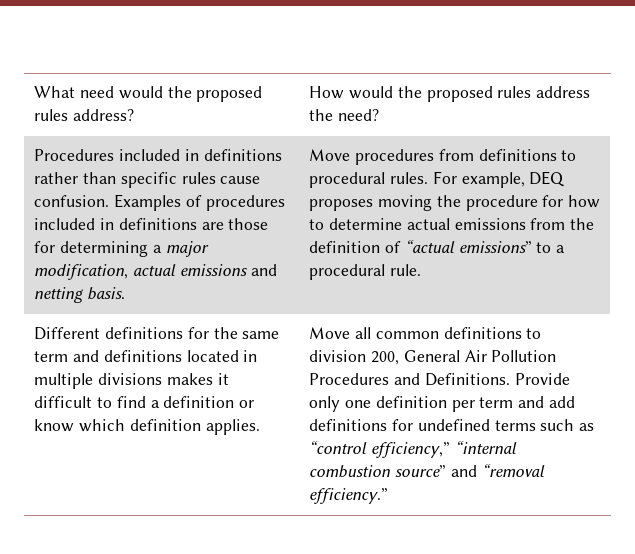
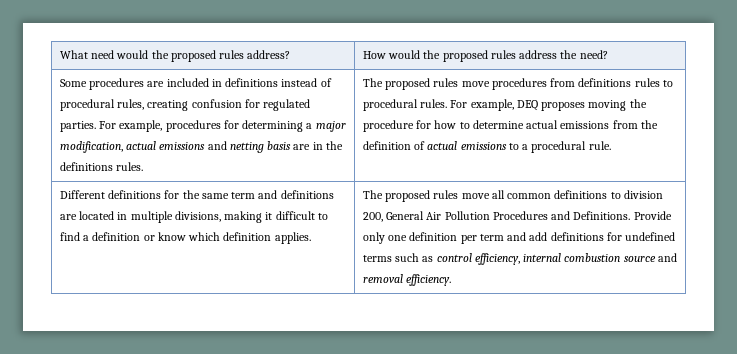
- Procedures included in definitions rather than specific rules cause confusion. Examples of procedures included in definitions are those for determining a major modification, actual emissions and netting basis. | Move procedures from definitions to procedural rules.
+ Some procedures are included in definitions instead of procedural rules, creating confusion for regulated parties. For example, procedures for determining a major modification, actual emissions and netting basis are in the definitions rules. | The proposed rules move procedures from definitions rules to procedural rules.
- For example, DEQ proposes moving the procedure for how to determine actual emissions from the definition of “actual emissions” to a procedural rule.
+ For example, DEQ proposes moving the procedure for how to determine actual emissions from the definition of actual emissions to a procedural rule.
- Different definitions for the same term and definitions located in multiple divisions makes it difficult to find a definition or know which definition applies.
+ Different definitions for the same term and definitions are located in multiple divisions, making it difficult to find a definition or know which definition applies.
- Move all common definitions to division 200, General Air Pollution Procedures and Definitions.
+ The proposed rules move all common definitions to division 200, General Air Pollution Procedures and Definitions.
- Provide only one definition per term and add definitions for undefined terms such as “control efficiency,” “internal combustion source” and “removal efficiency.”
+ Provide only one definition per term and add definitions for undefined terms such as control efficiency, internal combustion source and removal efficiency.

